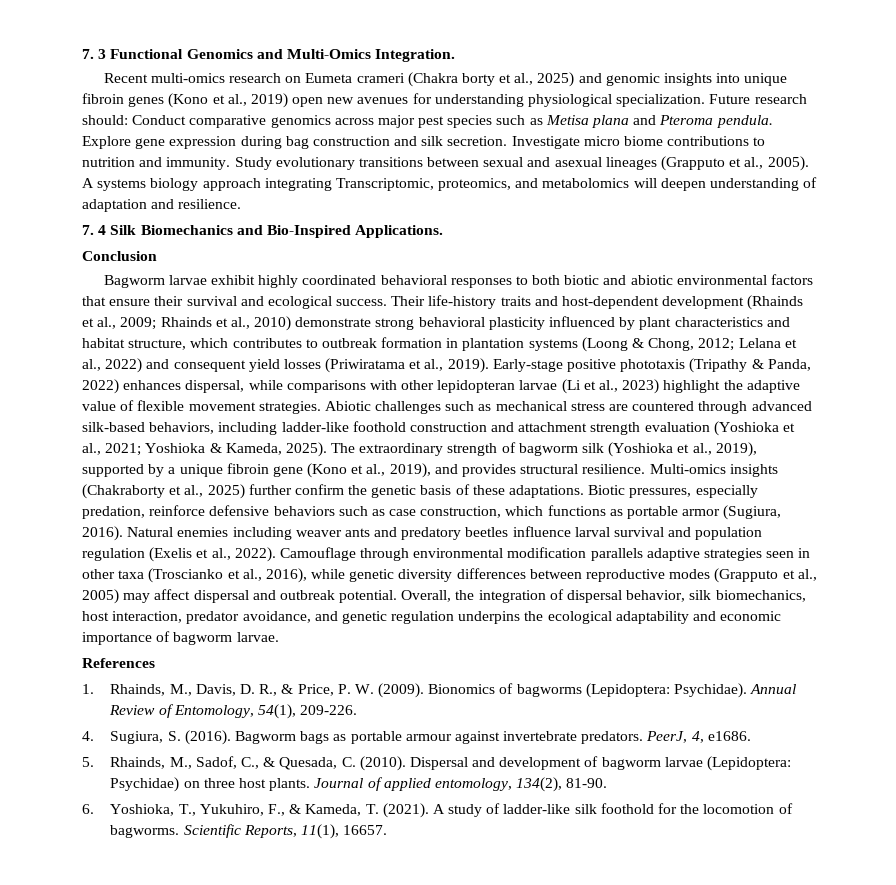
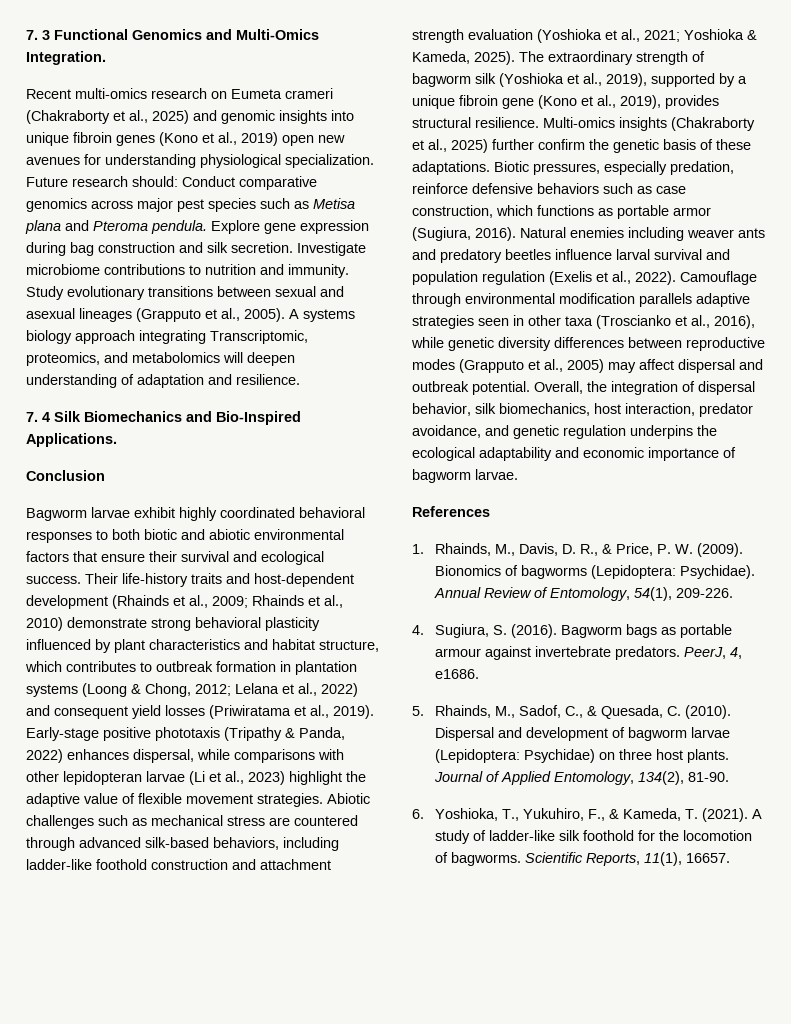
- Recent multi-omics research on Eumeta crameri (Chakra borty et al., 2025) and genomic insights into unique fibroin genes (Kono et al., 2019) open new avenues for understanding physiological specialization.
+ Recent multi-omics research on Eumeta crameri (Chakraborty et al., 2025) and genomic insights into unique fibroin genes (Kono et al., 2019) open new avenues for understanding physiological specialization.
- Investigate micro biome contributions to nutrition and immunity.
+ Investigate microbiome contributions to nutrition and immunity.
- The extraordinary strength of bagworm silk (Yoshioka et al., 2019), supported by a unique fibroin gene (Kono et al., 2019), and provides structural resilience.
+ The extraordinary strength of bagworm silk (Yoshioka et al., 2019), supported by a unique fibroin gene (Kono et al., 2019), provides structural resilience.
- Journal of applied entomology, 134(2), 81-90.
+ Journal of Applied Entomology, 134(2), 81-90.

